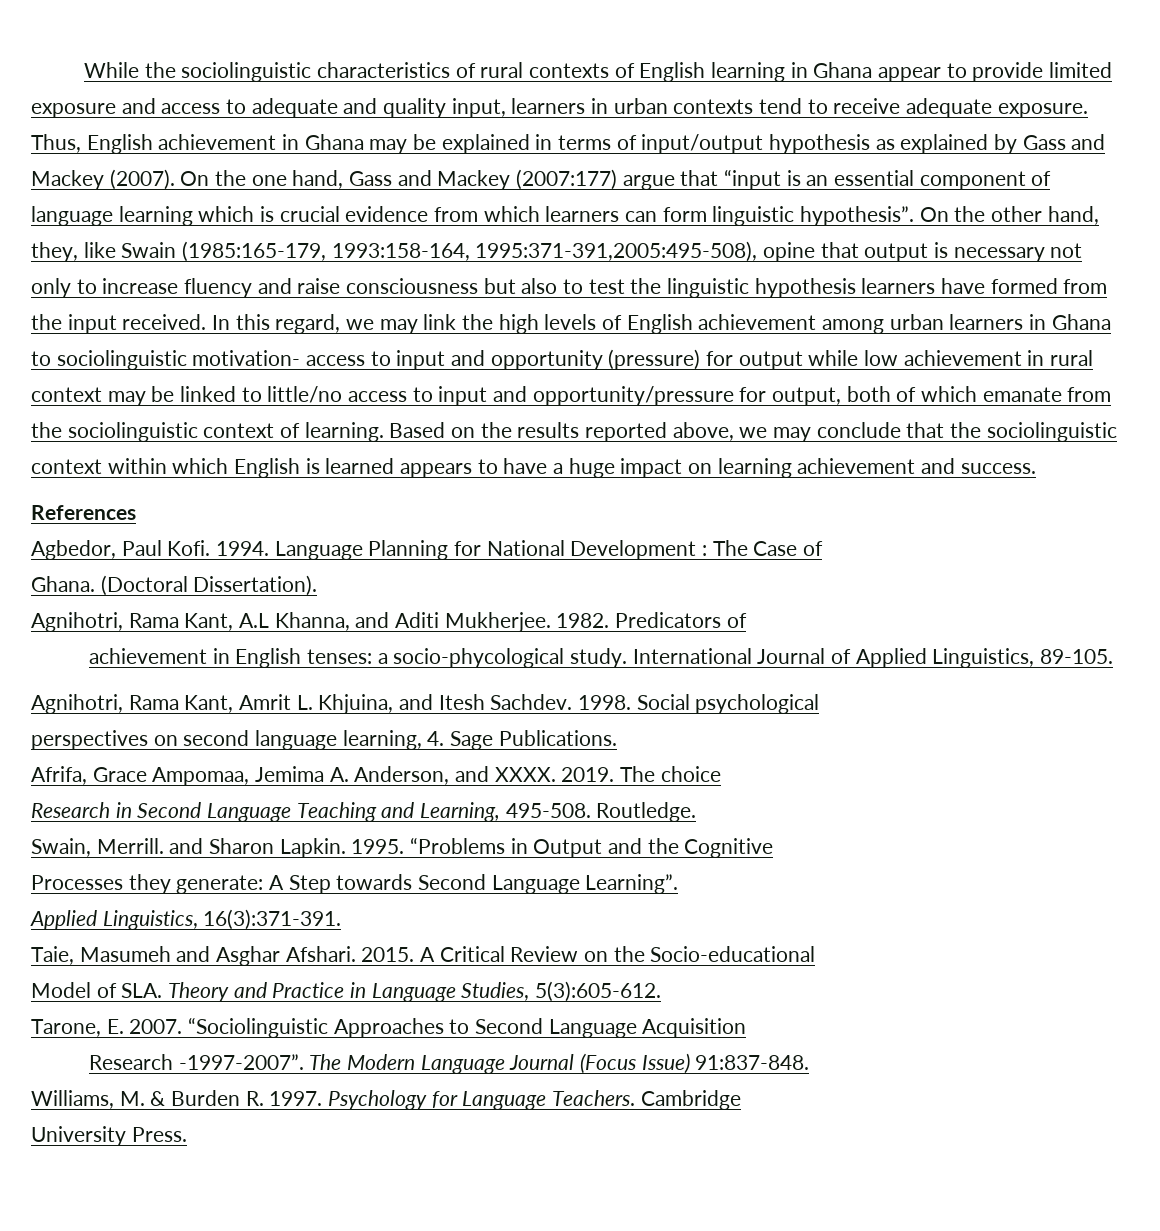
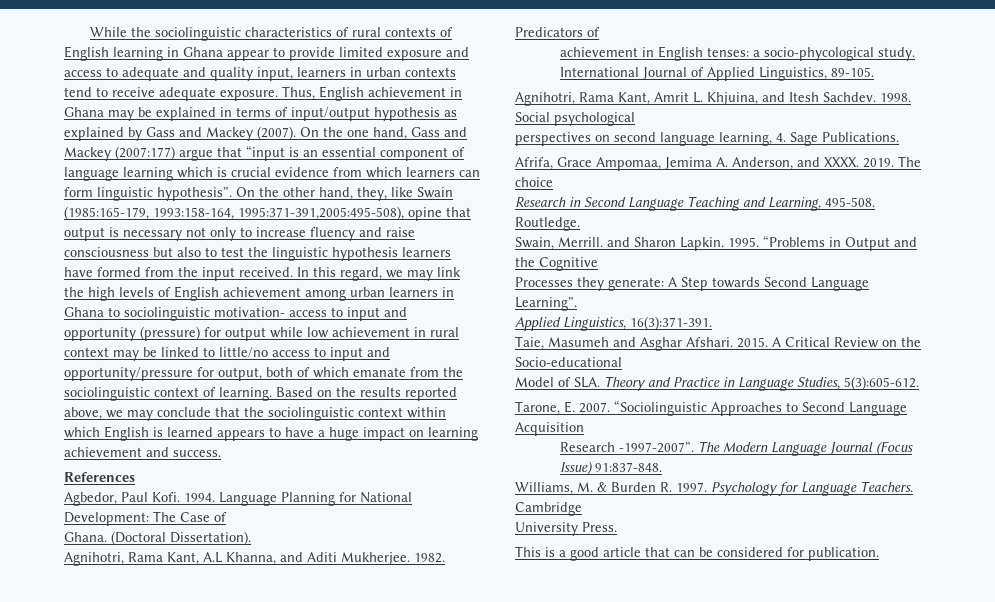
- Language Planning for National Development : The Case of
+ Language Planning for National Development: The Case of
+ This is a good article that can be considered for publication.

